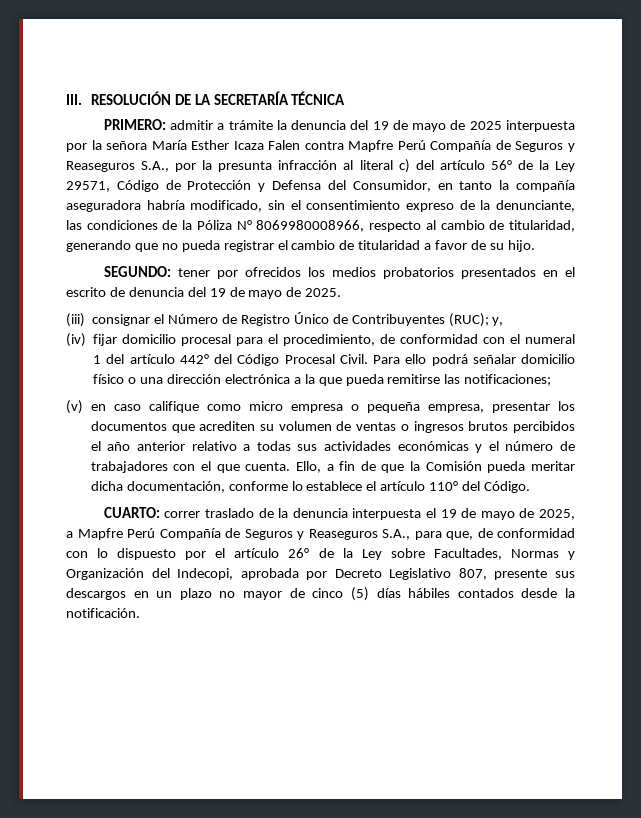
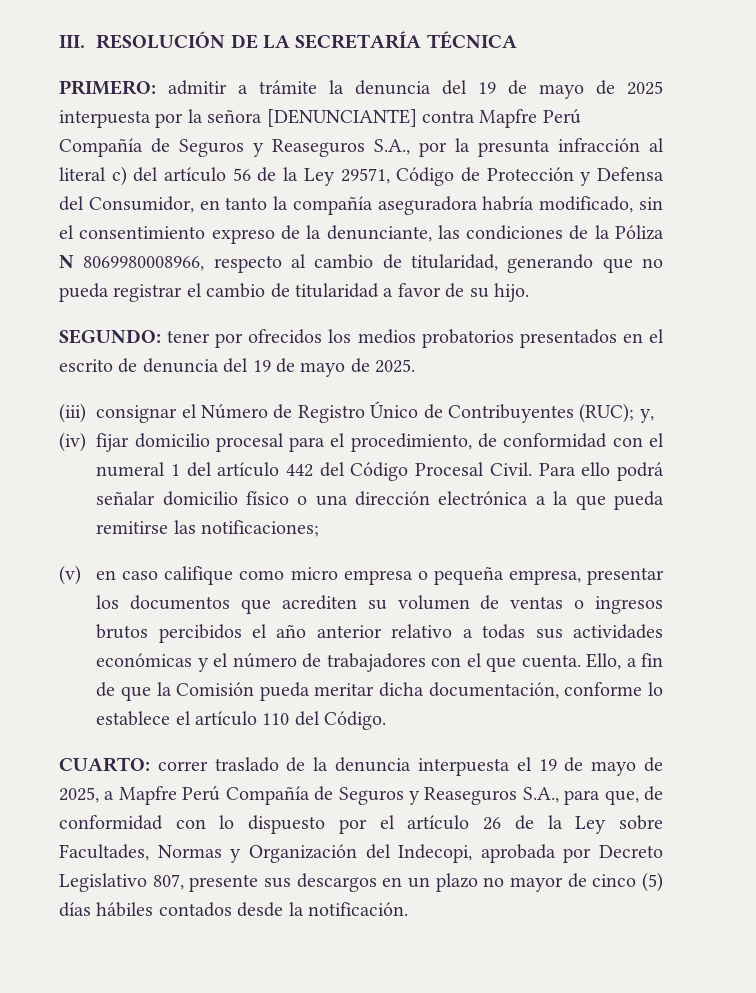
- admitir a trámite la denuncia del 19 de mayo de 2025 interpuesta por la señora María Esther Icaza Falen contra Mapfre Perú Compañía de Seguros y Reaseguros S.A., por la presunta infracción al literal c) del artículo 56° de la Ley 29571, Código de Protección y Defensa del Consumidor, en tanto la compañía aseguradora habría modificado, sin el consentimiento expreso de la denunciante, las condiciones de la Póliza N° 8069980008966, respecto al cambio de titularidad, generando que no pueda registrar el cambio de titularidad a favor de su hijo.
+ admitir a trámite la denuncia del 19 de mayo de 2025 interpuesta por la señora [DENUNCIANTE] contra Mapfre Perú Compañía de Seguros y Reaseguros S.A., por la presunta infracción al literal c) del artículo 56 de la Ley 29571, Código de Protección y Defensa del Consumidor, en tanto la compañía aseguradora habría modificado, sin el consentimiento expreso de la denunciante, las condiciones de la Póliza N 8069980008966, respecto al cambio de titularidad, generando que no pueda registrar el cambio de titularidad a favor de su hijo.
- (iv) fijar domicilio procesal para el procedimiento, de conformidad con el numeral 1 del artículo 442° del Código Procesal Civil.
+ (iv) fijar domicilio procesal para el procedimiento, de conformidad con el numeral 1 del artículo 442 del Código Procesal Civil.
- Ello, a fin de que la Comisión pueda meritar dicha documentación, conforme lo establece el artículo 110° del Código.
+ Ello, a fin de que la Comisión pueda meritar dicha documentación, conforme lo establece el artículo 110 del Código.
- correr traslado de la denuncia interpuesta el 19 de mayo de 2025, a Mapfre Perú Compañía de Seguros y Reaseguros S.A., para que, de conformidad con lo dispuesto por el artículo 26° de la Ley sobre Facultades, Normas y Organización del Indecopi, aprobada por Decreto Legislativo 807, presente sus descargos en un plazo no mayor de cinco (5) días hábiles contados desde la notificación.
+ correr traslado de la denuncia interpuesta el 19 de mayo de 2025, a Mapfre Perú Compañía de Seguros y Reaseguros S.A., para que, de conformidad con lo dispuesto por el artículo 26 de la Ley sobre Facultades, Normas y Organización del Indecopi, aprobada por Decreto Legislativo 807, presente sus descargos en un plazo no mayor de cinco (5) días hábiles contados desde la notificación.

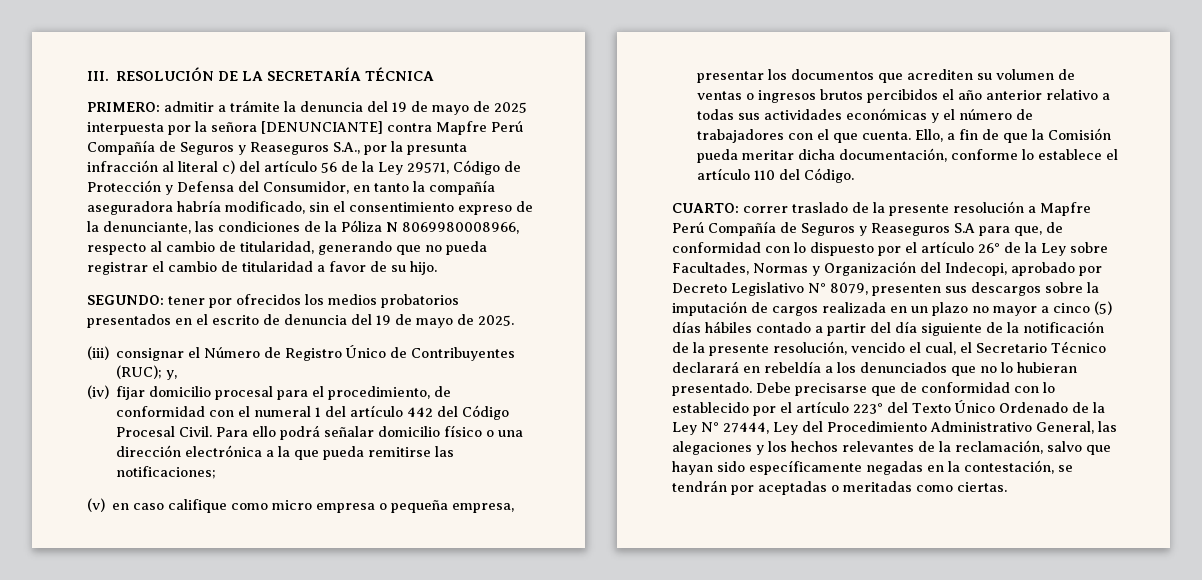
- CUARTO: correr traslado de la denuncia interpuesta el 19 de mayo de 2025, a Mapfre Perú Compañía de Seguros y Reaseguros S.A., para que, de conformidad con lo dispuesto por el artículo 26 de la Ley sobre Facultades, Normas y Organización del Indecopi, aprobada por Decreto Legislativo 807, presente sus descargos en un plazo no mayor de cinco (5) días hábiles contados desde la notificación.
+ CUARTO: correr traslado de la presente resolución a Mapfre Perú Compañía de Seguros y Reaseguros S.A para que, de conformidad con lo dispuesto por el artículo 26° de la Ley sobre Facultades, Normas y Organización del Indecopi, aprobado por Decreto Legislativo N° 8079, presenten sus descargos sobre la imputación de cargos realizada en un plazo no mayor a cinco (5) días hábiles contado a partir del día siguiente de la notificación de la presente resolución, vencido el cual, el Secretario Técnico declarará en rebeldía a los denunciados que no lo hubieran presentado. Debe precisarse que de conformidad con lo establecido por el artículo 223° del Texto Único Ordenado de la Ley N° 27444, Ley del Procedimiento Administrativo General, las alegaciones y los hechos relevantes de la reclamación, salvo que hayan sido específicamente negadas en la contestación, se tendrán por aceptadas o meritadas como ciertas.

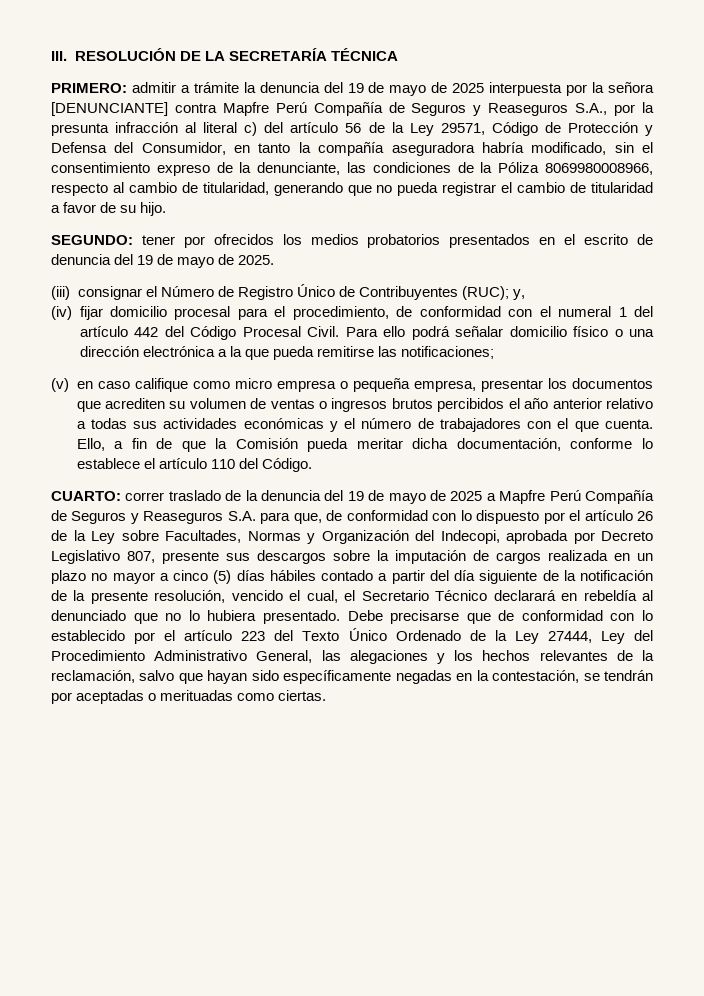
- admitir a trámite la denuncia del 19 de mayo de 2025 interpuesta por la señora [DENUNCIANTE] contra Mapfre Perú Compañía de Seguros y Reaseguros S.A., por la presunta infracción al literal c) del artículo 56 de la Ley 29571, Código de Protección y Defensa del Consumidor, en tanto la compañía aseguradora habría modificado, sin el consentimiento expreso de la denunciante, las condiciones de la Póliza N 8069980008966, respecto al cambio de titularidad, generando que no pueda registrar el cambio de titularidad a favor de su hijo.
+ admitir a trámite la denuncia del 19 de mayo de 2025 interpuesta por la señora [DENUNCIANTE] contra Mapfre Perú Compañía de Seguros y Reaseguros S.A., por la presunta infracción al literal c) del artículo 56 de la Ley 29571, Código de Protección y Defensa del Consumidor, en tanto la compañía aseguradora habría modificado, sin el consentimiento expreso de la denunciante, las condiciones de la Póliza 8069980008966, respecto al cambio de titularidad, generando que no pueda registrar el cambio de titularidad a favor de su hijo.
- correr traslado de la presente resolución a Mapfre Perú Compañía de Seguros y Reaseguros S.A para que, de conformidad con lo dispuesto por el artículo 26° de la Ley sobre Facultades, Normas y Organización del Indecopi, aprobado por Decreto Legislativo N° 8079, presenten sus descargos sobre la imputación de cargos realizada en un plazo no mayor a cinco (5) días hábiles contado a partir del día siguiente de la notificación de la presente resolución, vencido el cual, el Secretario Técnico declarará en rebeldía a los denunciados que no lo hubieran presentado.
+ correr traslado de la denuncia del 19 de mayo de 2025 a Mapfre Perú Compañía de Seguros y Reaseguros S.A. para que, de conformidad con lo dispuesto por el artículo 26 de la Ley sobre Facultades, Normas y Organización del Indecopi, aprobada por Decreto Legislativo 807, presente sus descargos sobre la imputación de cargos realizada en un plazo no mayor a cinco (5) días hábiles contado a partir del día siguiente de la notificación de la presente resolución, vencido el cual, el Secretario Técnico declarará en rebeldía al denunciado que no lo hubiera presentado.
- Debe precisarse que de conformidad con lo establecido por el artículo 223° del Texto Único Ordenado de la Ley N° 27444, Ley del Procedimiento Administrativo General, las alegaciones y los hechos relevantes de la reclamación, salvo que hayan sido específicamente negadas en la contestación, se tendrán por aceptadas o meritadas como ciertas.
+ Debe precisarse que de conformidad con lo establecido por el artículo 223 del Texto Único Ordenado de la Ley 27444, Ley del Procedimiento Administrativo General, las alegaciones y los hechos relevantes de la reclamación, salvo que hayan sido específicamente negadas en la contestación, se tendrán por aceptadas o merituadas como ciertas.

